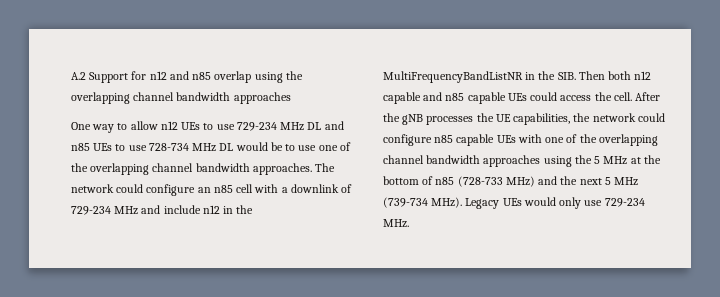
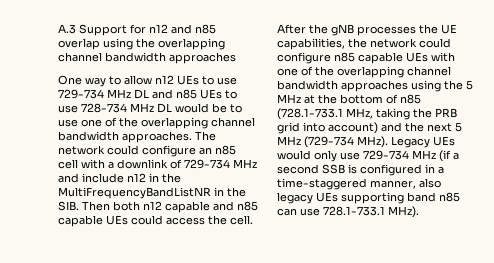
- A.2 Support for n12 and n85 overlap using the overlapping channel bandwidth approaches
+ A.3 Support for n12 and n85 overlap using the overlapping channel bandwidth approaches
- One way to allow n12 UEs to use 729-234 MHz DL and n85 UEs to use 728-734 MHz DL would be to use one of the overlapping channel bandwidth approaches.
+ One way to allow n12 UEs to use 729-734 MHz DL and n85 UEs to use 728-734 MHz DL would be to use one of the overlapping channel bandwidth approaches.
- The network could configure an n85 cell with a downlink of 729-234 MHz and include n12 in the MultiFrequencyBandListNR in the SIB. Then both n12 capable and n85 capable UEs could access the cell.
+ The network could configure an n85 cell with a downlink of 729-734 MHz and include n12 in the MultiFrequencyBandListNR in the SIB. Then both n12 capable and n85 capable UEs could access the cell.
- After the gNB processes the UE capabilities, the network could configure n85 capable UEs with one of the overlapping channel bandwidth approaches using the 5 MHz at the bottom of n85 (728-733 MHz) and the next 5 MHz (739-734 MHz).
+ After the gNB processes the UE capabilities, the network could configure n85 capable UEs with one of the overlapping channel bandwidth approaches using the 5 MHz at the bottom of n85 (728.1-733.1 MHz, taking the PRB grid into account) and the next 5 MHz (729-734 MHz).
- Legacy UEs would only use 729-234 MHz.
+ Legacy UEs would only use 729-734 MHz (if a second SSB is configured in a time-staggered manner, also legacy UEs supporting band n85 can use 728.1-733.1 MHz).

